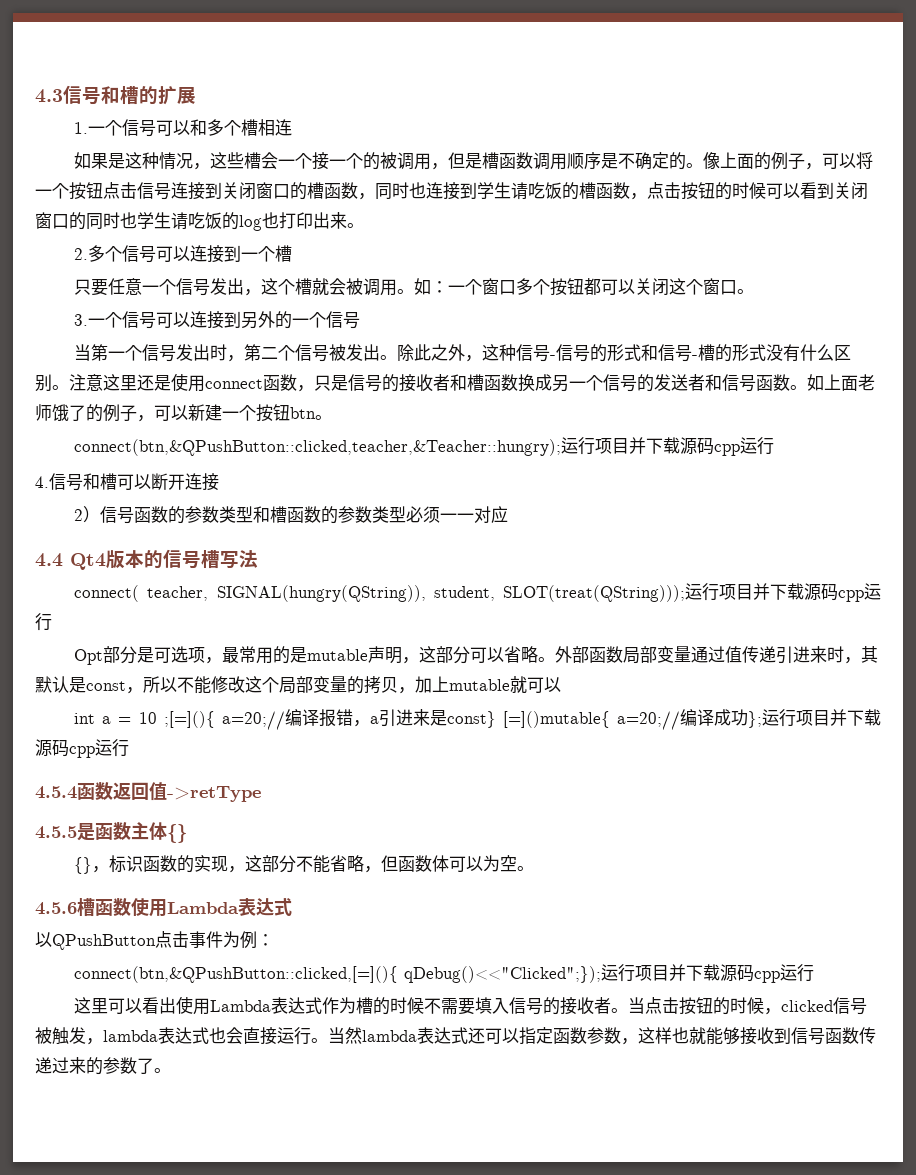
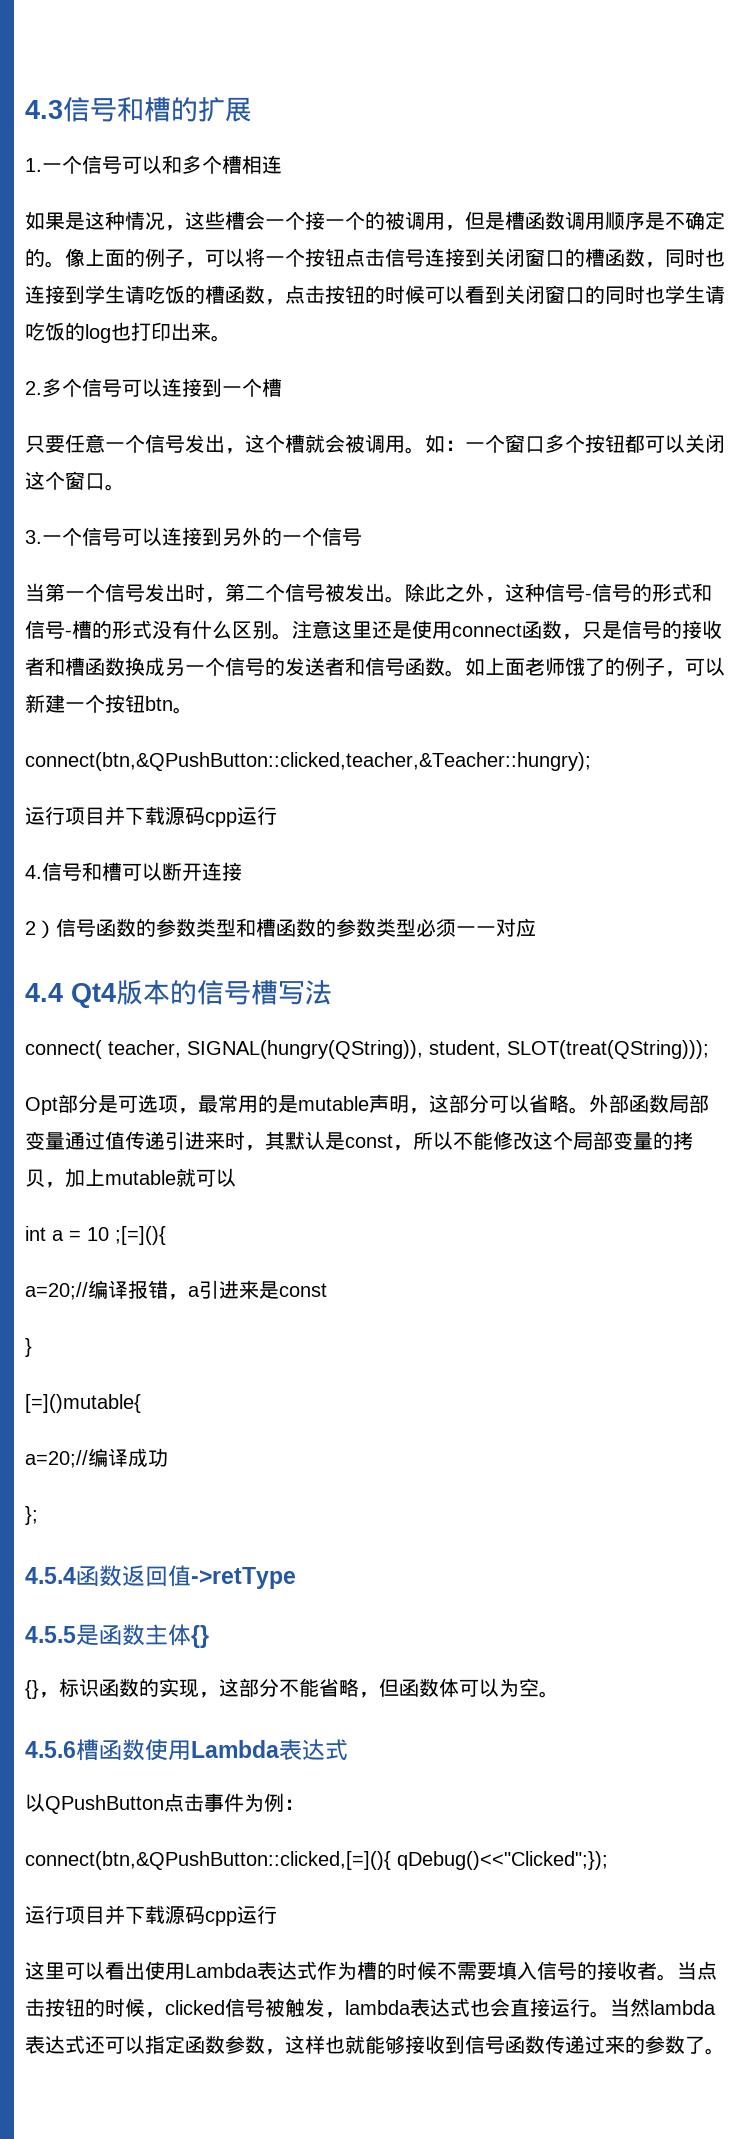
- connect(btn,&QPushButton::clicked,teacher,&Teacher::hungry);运行项目并下载源码cpp运行
+ connect(btn,&QPushButton::clicked,teacher,&Teacher::hungry);
+ 运行项目并下载源码cpp运行
- connect( teacher, SIGNAL(hungry(QString)), student, SLOT(treat(QString)));运行项目并下载源码cpp运行
+ connect( teacher, SIGNAL(hungry(QString)), student, SLOT(treat(QString)));
- int a = 10 ;[=](){ a=20;//编译报错，a引进来是const} [=]()mutable{ a=20;//编译成功};运行项目并下载源码cpp运行
+ int a = 10 ;[=](){
+ a=20;//编译报错，a引进来是const
+ }
+ [=]()mutable{
+ a=20;//编译成功
+ };
- connect(btn,&QPushButton::clicked,[=](){ qDebug()<<"Clicked";});运行项目并下载源码cpp运行
+ connect(btn,&QPushButton::clicked,[=](){ qDebug()<<"Clicked";});
+ 运行项目并下载源码cpp运行

